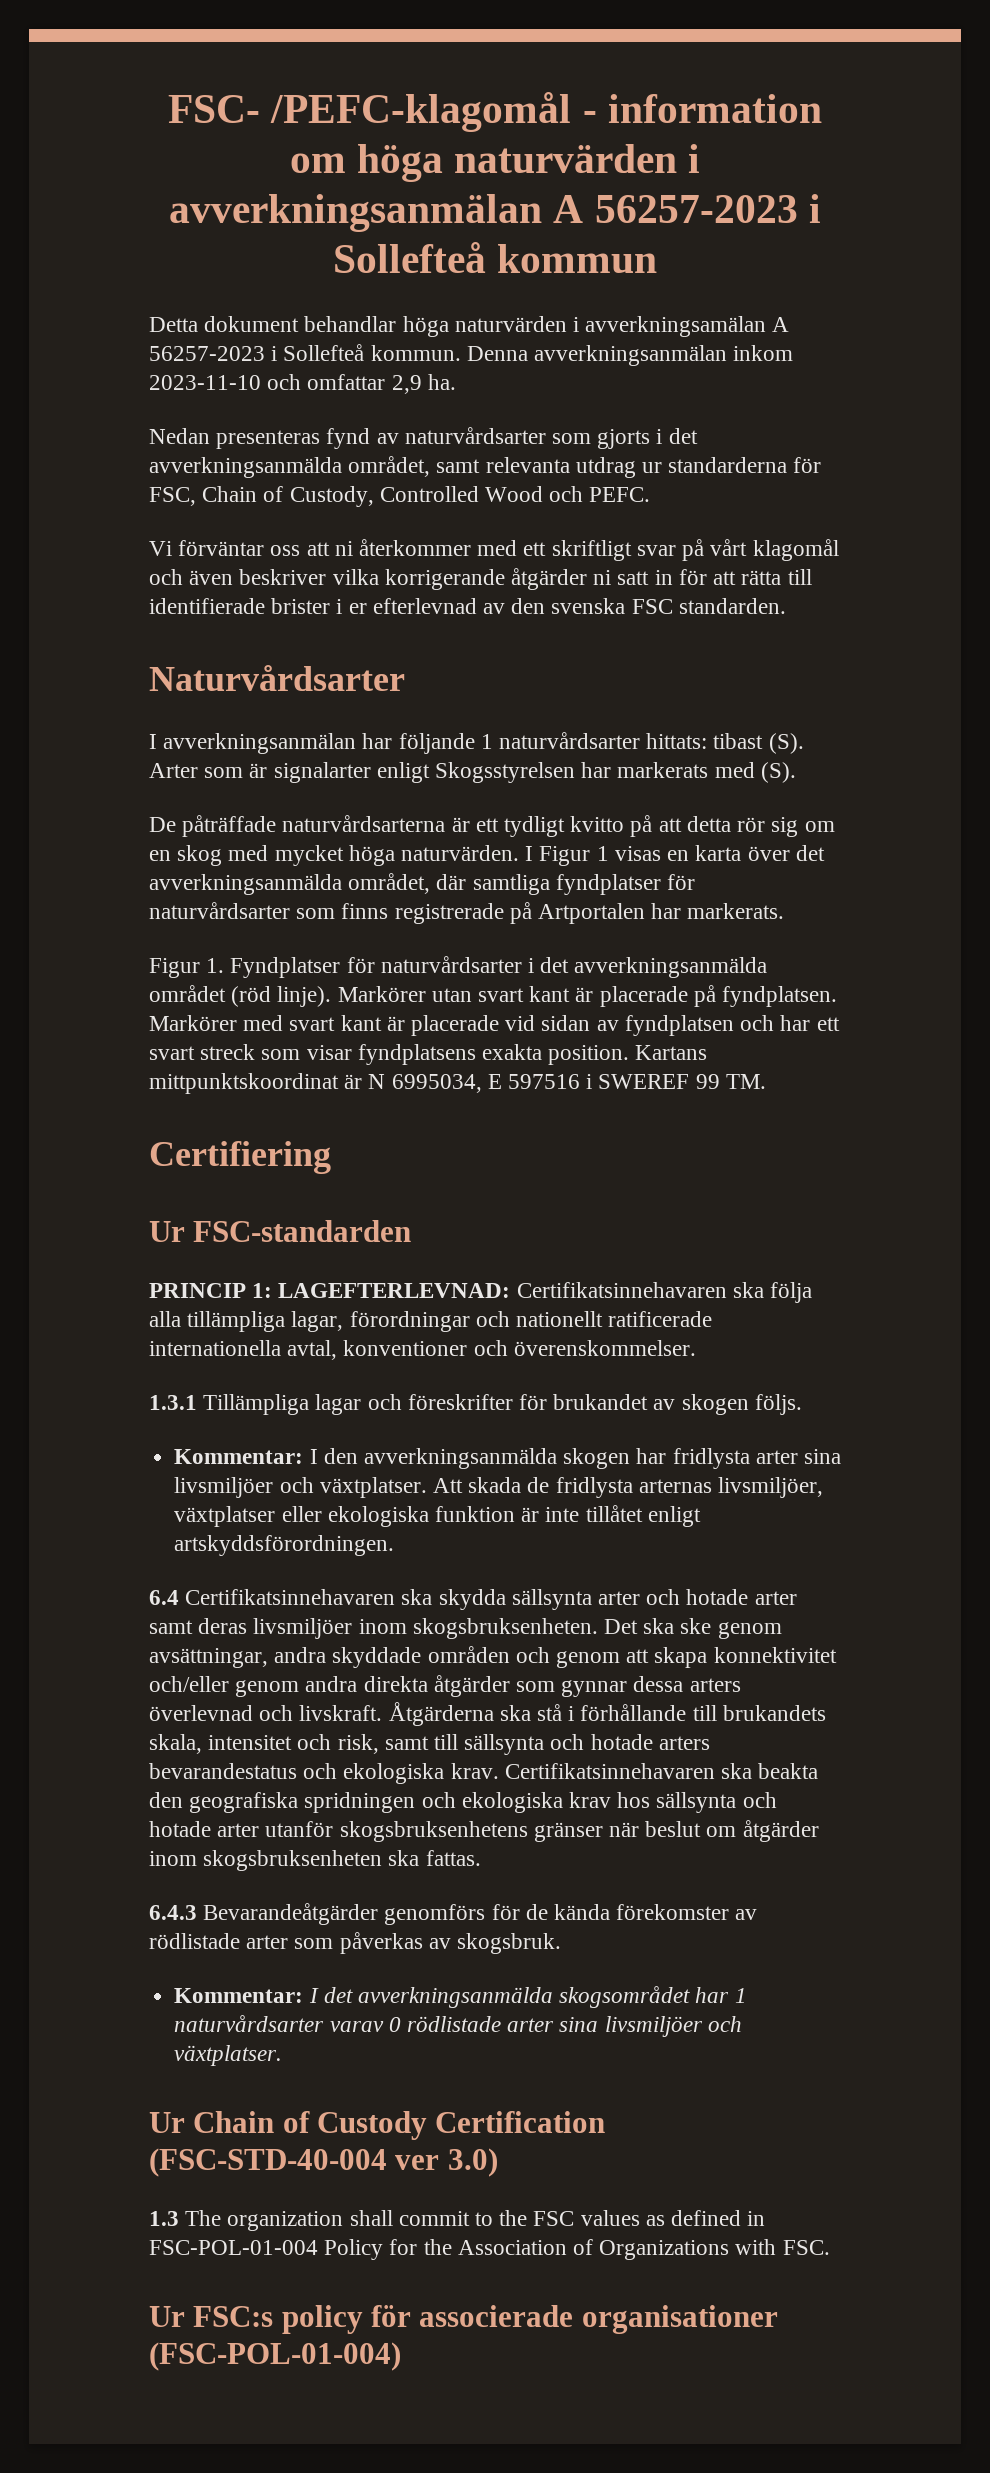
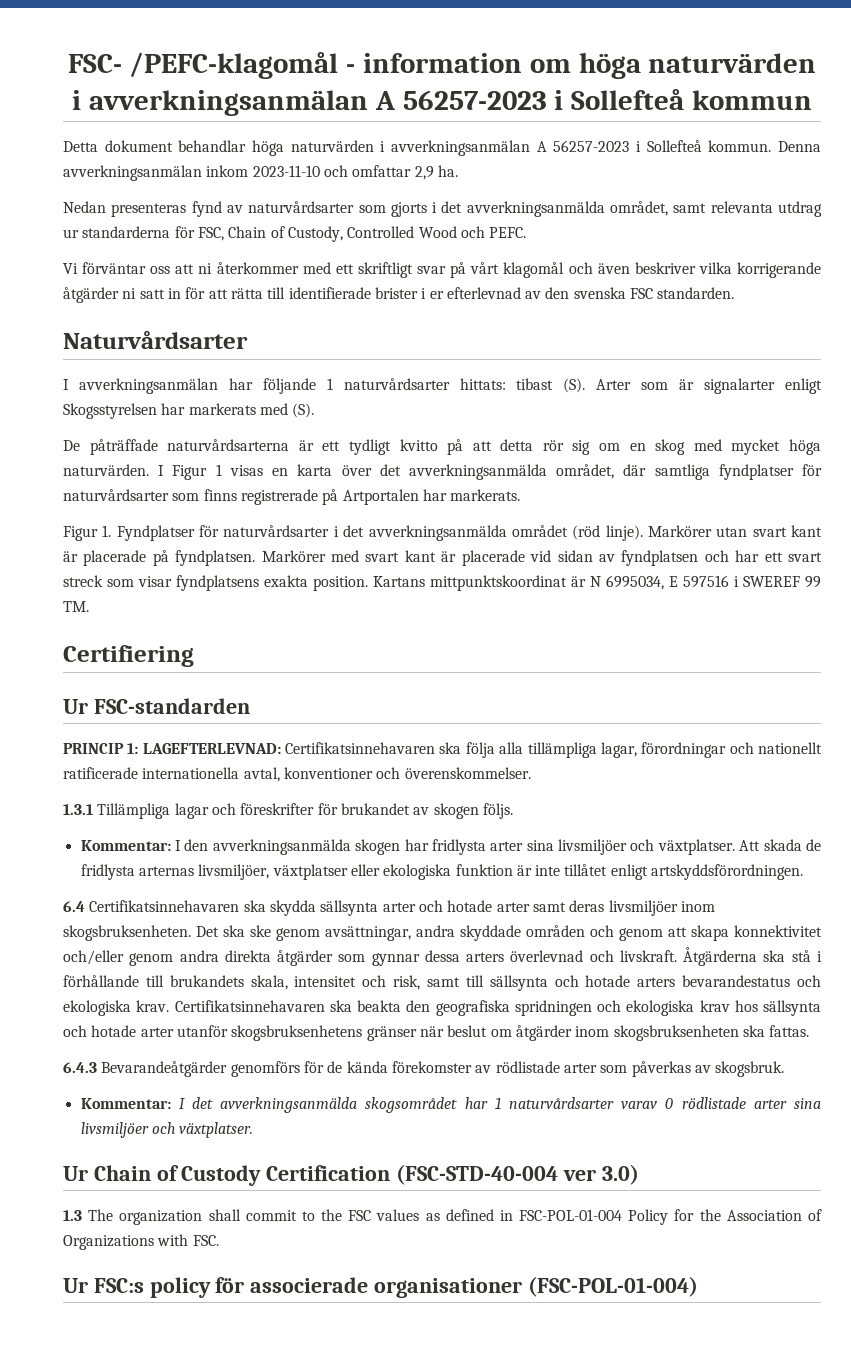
- Detta dokument behandlar höga naturvärden i avverkningsamälan A 56257-2023 i Sollefteå kommun.
+ Detta dokument behandlar höga naturvärden i avverkningsanmälan A 56257-2023 i Sollefteå kommun.

